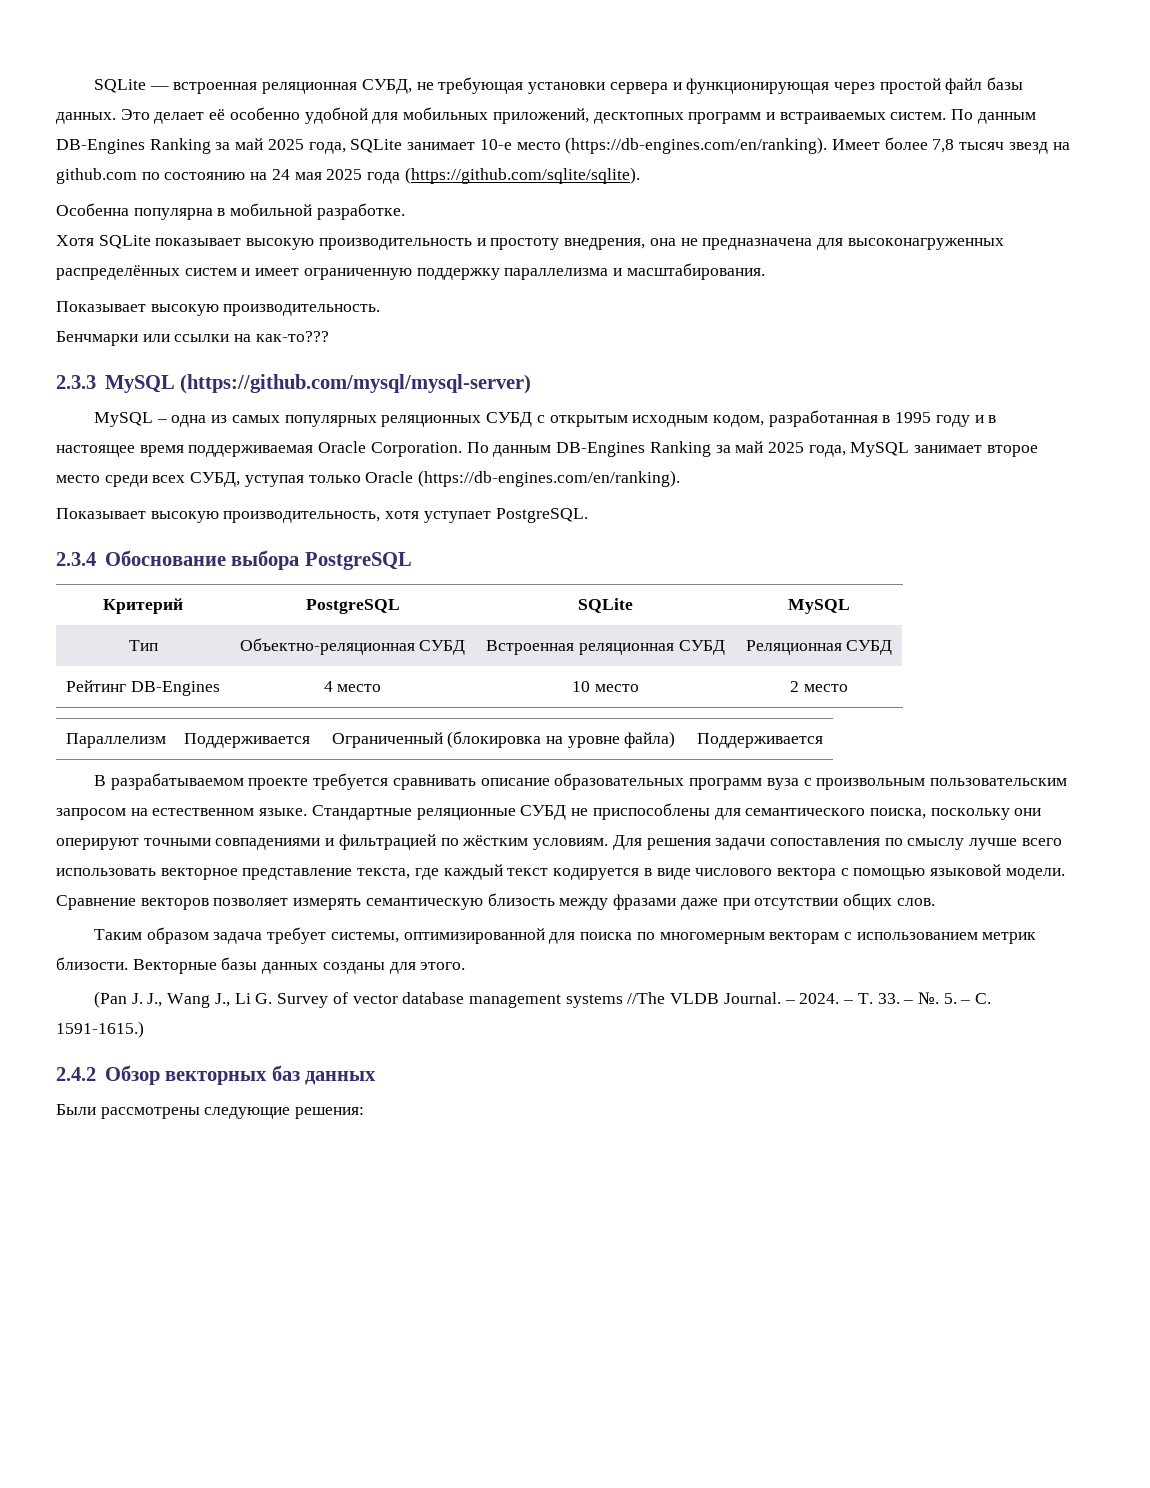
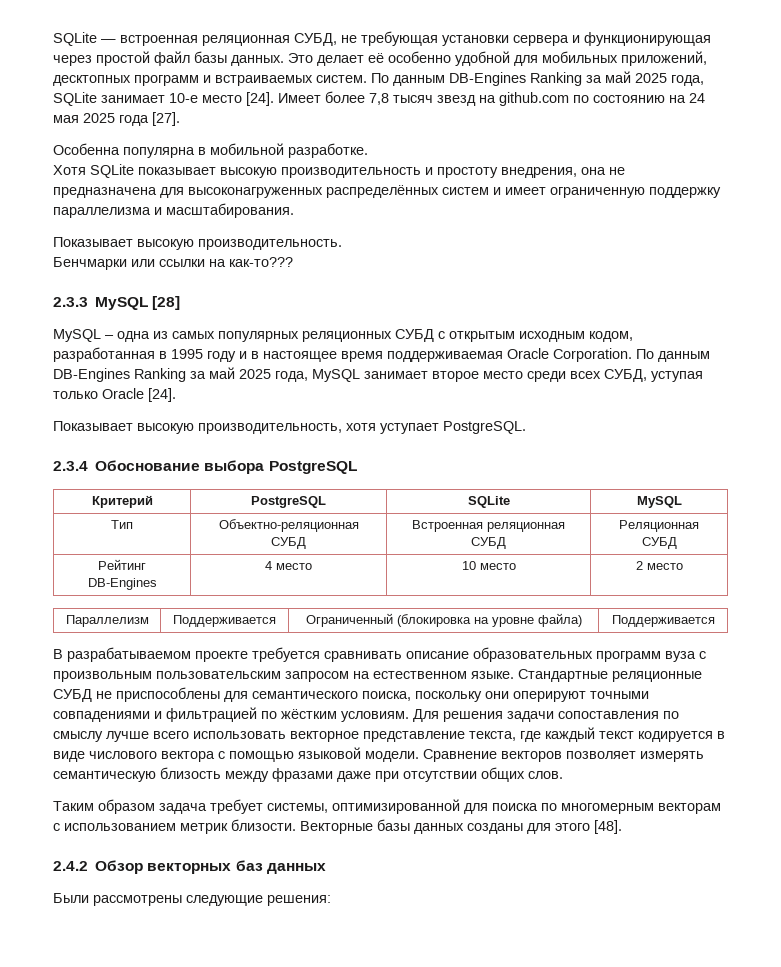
- По данным DB-Engines Ranking за май 2025 года, SQLite занимает 10-е место (https://db-engines.com/en/ranking). Имеет более 7,8 тысяч звезд на github.com по состоянию на 24 мая 2025 года (https://github.com/sqlite/sqlite).
+ По данным DB-Engines Ranking за май 2025 года, SQLite занимает 10-е место [24]. Имеет более 7,8 тысяч звезд на github.com по состоянию на 24 мая 2025 года [27].
- 2.3.3 MySQL (https://github.com/mysql/mysql-server)
+ 2.3.3 MySQL [28]
- По данным DB-Engines Ranking за май 2025 года, MySQL занимает второе место среди всех СУБД, уступая только Oracle (https://db-engines.com/en/ranking).
+ По данным DB-Engines Ranking за май 2025 года, MySQL занимает второе место среди всех СУБД, уступая только Oracle [24].
- Векторные базы данных созданы для этого.
- (Pan J. J., Wang J., Li G. Survey of vector database management systems //The VLDB Journal. – 2024. – Т. 33. – №. 5. – С. 1591-1615.)
+ Векторные базы данных созданы для этого [48].

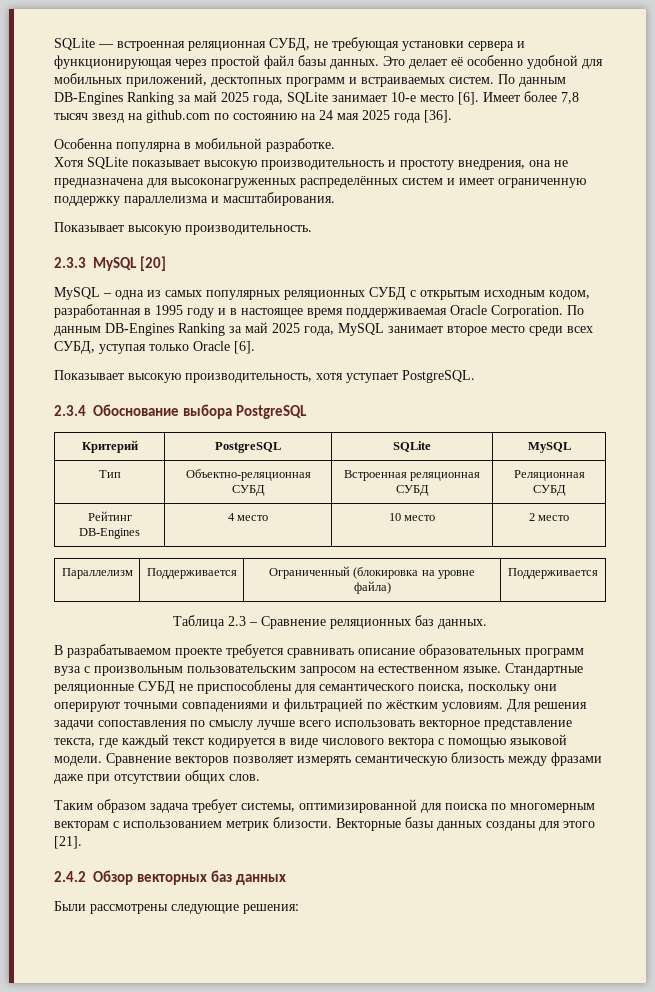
- По данным DB-Engines Ranking за май 2025 года, SQLite занимает 10-е место [24].
+ По данным DB-Engines Ranking за май 2025 года, SQLite занимает 10-е место [6].
- Имеет более 7,8 тысяч звезд на github.com по состоянию на 24 мая 2025 года [27].
+ Имеет более 7,8 тысяч звезд на github.com по состоянию на 24 мая 2025 года [36].
- Бенчмарки или ссылки на как-то???
- 2.3.3 MySQL [28]
+ 2.3.3 MySQL [20]
- По данным DB-Engines Ranking за май 2025 года, MySQL занимает второе место среди всех СУБД, уступая только Oracle [24].
+ По данным DB-Engines Ranking за май 2025 года, MySQL занимает второе место среди всех СУБД, уступая только Oracle [6].
+ Таблица 2.3 – Сравнение реляционных баз данных.
- Векторные базы данных созданы для этого [48].
+ Векторные базы данных созданы для этого [21].

